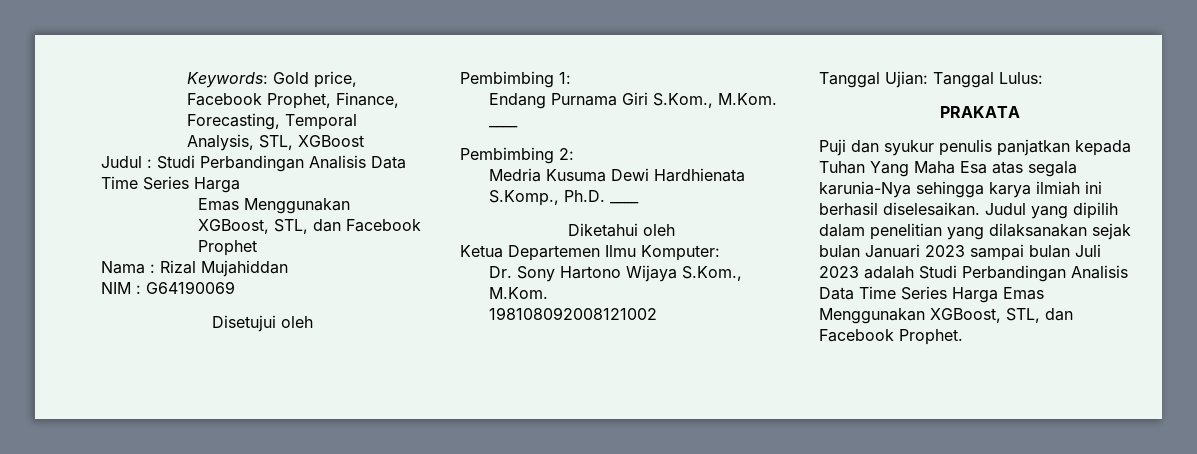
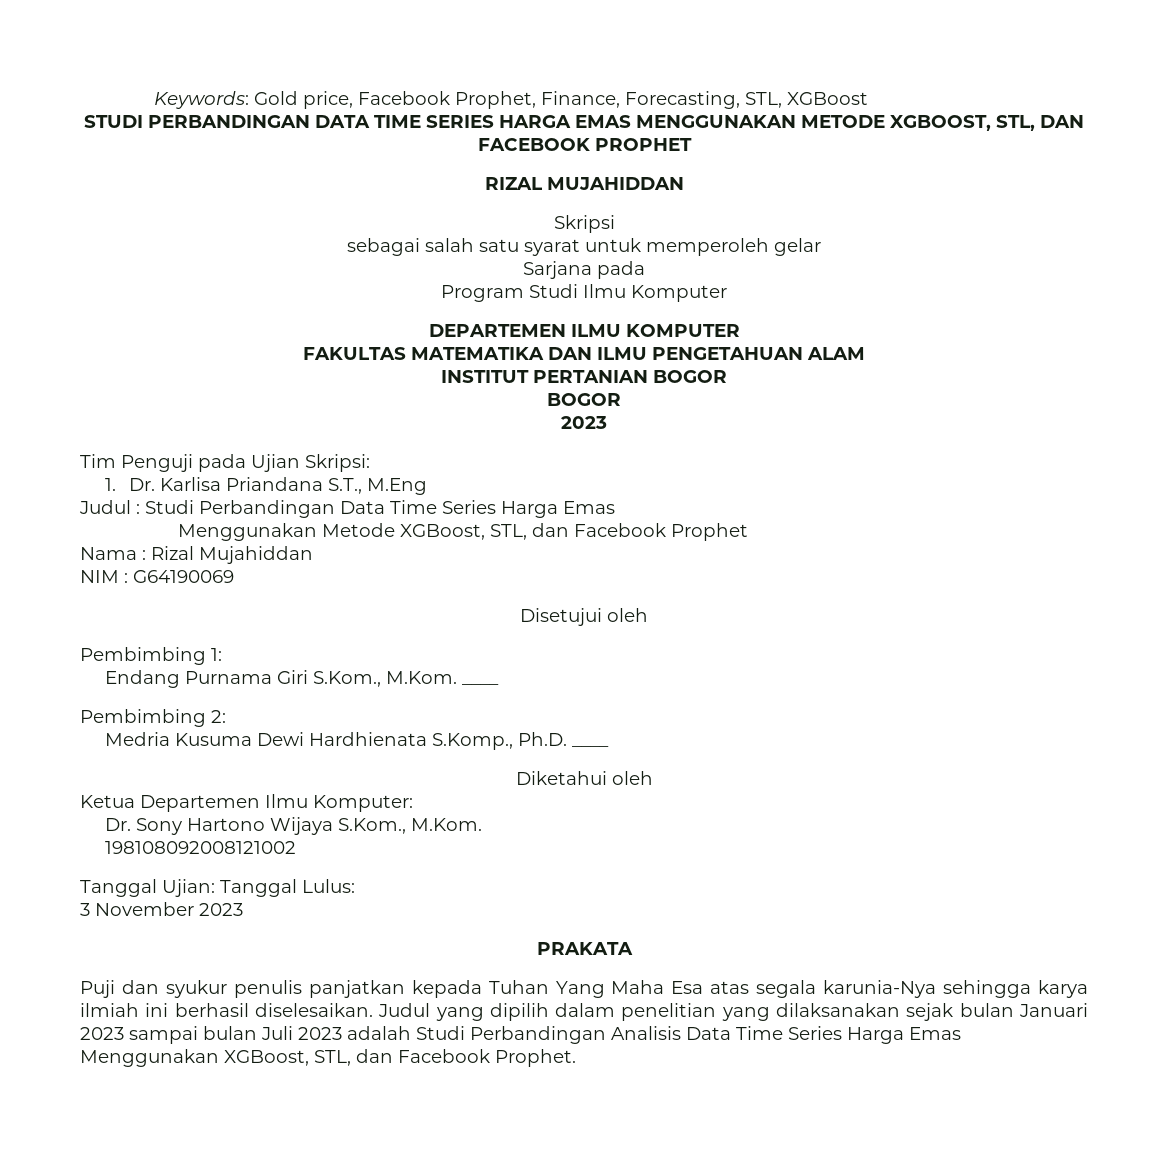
- Keywords: Gold price, Facebook Prophet, Finance, Forecasting, Temporal Analysis, STL, XGBoost
+ Keywords: Gold price, Facebook Prophet, Finance, Forecasting, STL, XGBoost
+ STUDI PERBANDINGAN DATA TIME SERIES HARGA EMAS MENGGUNAKAN METODE XGBOOST, STL, DAN FACEBOOK PROPHET
+ RIZAL MUJAHIDDAN
+ Skripsi
+ sebagai salah satu syarat untuk memperoleh gelar
+ Sarjana pada
+ Program Studi Ilmu Komputer
+ DEPARTEMEN ILMU KOMPUTER
+ FAKULTAS MATEMATIKA DAN ILMU PENGETAHUAN ALAM
+ INSTITUT PERTANIAN BOGOR
+ BOGOR
+ 2023
+ Tim Penguji pada Ujian Skripsi:
+ 1. Dr. Karlisa Priandana S.T., M.Eng
- Judul : Studi Perbandingan Analisis Data Time Series Harga
- Emas Menggunakan XGBoost, STL, dan Facebook Prophet
+ Judul : Studi Perbandingan Data Time Series Harga Emas
+ Menggunakan Metode XGBoost, STL, dan Facebook Prophet
+ 3 November 2023

